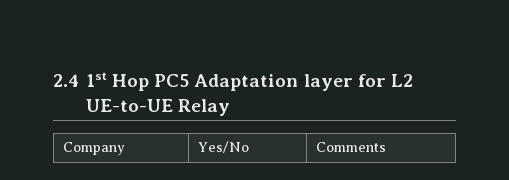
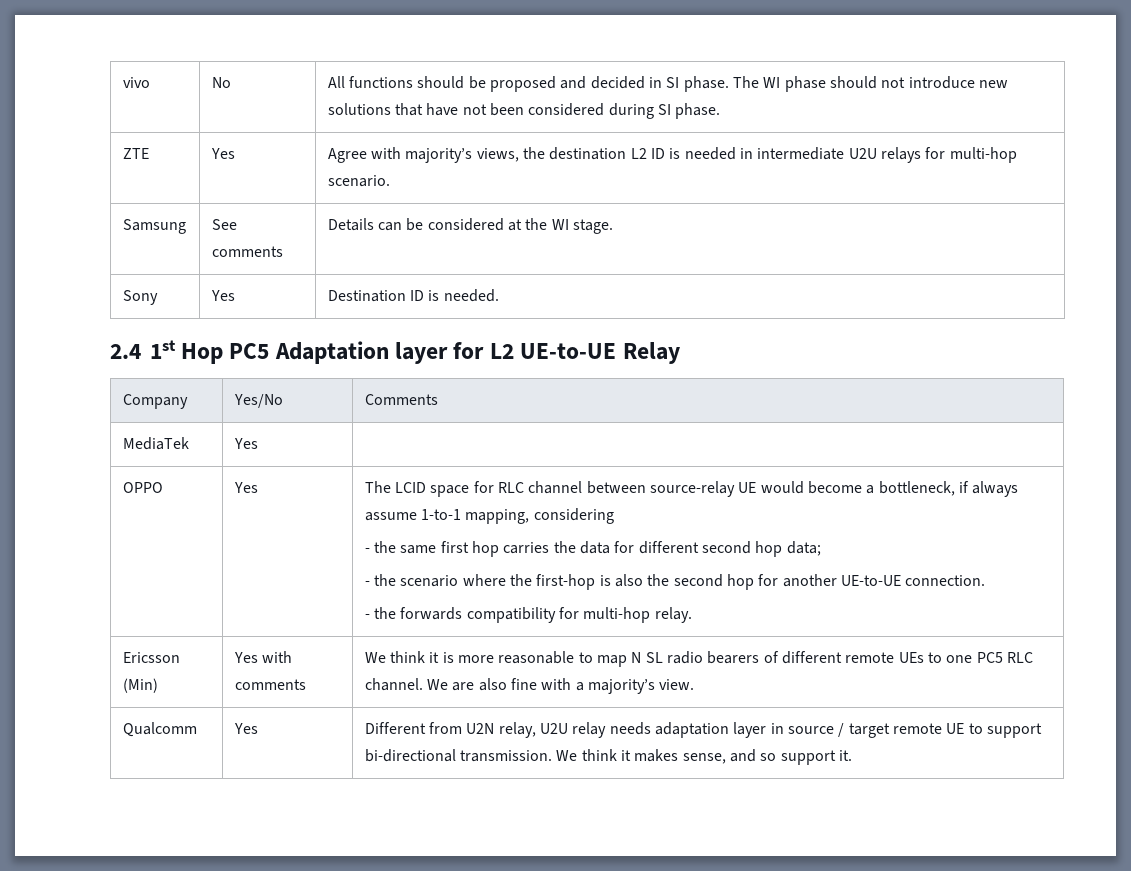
+ vivo | No | All functions should be proposed and decided in SI phase. The WI phase should not introduce new solutions that have not been considered during SI phase.
+ ZTE | Yes | Agree with majority’s views, the destination L2 ID is needed in intermediate U2U relays for multi-hop scenario.
+ Samsung | See comments | Details can be considered at the WI stage.
+ Sony | Yes | Destination ID is needed.
+ MediaTek | Yes |
+ OPPO | Yes | The LCID space for RLC channel between source-relay UE would become a bottleneck, if always assume 1-to-1 mapping, considering
+ - the same first hop carries the data for different second hop data;
+ - the scenario where the first-hop is also the second hop for another UE-to-UE connection.
+ - the forwards compatibility for multi-hop relay.
+ Ericsson (Min) | Yes with comments | We think it is more reasonable to map N SL radio bearers of different remote UEs to one PC5 RLC channel. We are also fine with a majority’s view.
+ Qualcomm | Yes | Different from U2N relay, U2U relay needs adaptation layer in source / target remote UE to support bi-directional transmission. We think it makes sense, and so support it.

